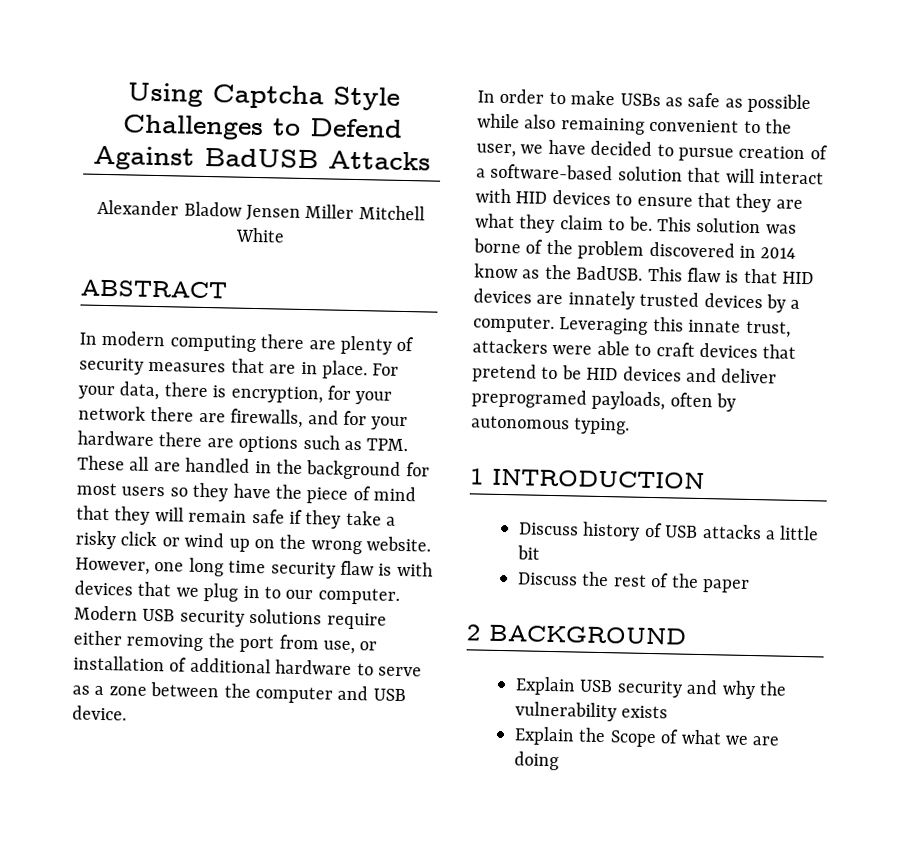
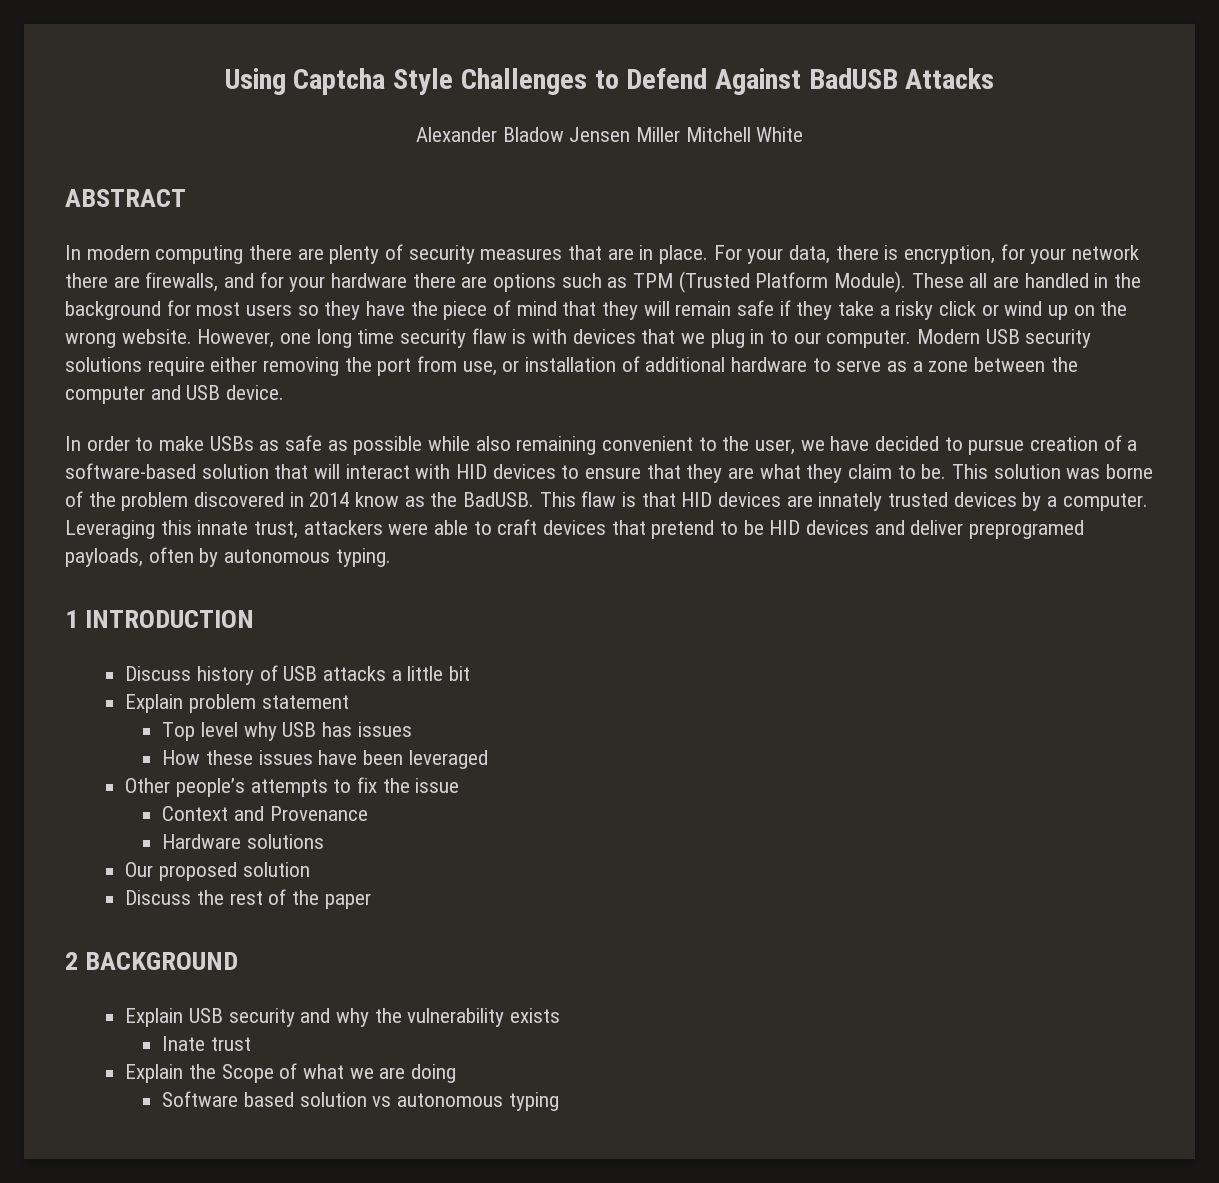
- For your data, there is encryption, for your network there are firewalls, and for your hardware there are options such as TPM. These all are handled in the background for most users so they have the piece of mind that they will remain safe if they take a risky click or wind up on the wrong website.
+ For your data, there is encryption, for your network there are firewalls, and for your hardware there are options such as TPM (Trusted Platform Module). These all are handled in the background for most users so they have the piece of mind that they will remain safe if they take a risky click or wind up on the wrong website.
+ Explain problem statement
+ Top level why USB has issues
+ How these issues have been leveraged
+ Other people’s attempts to fix the issue
+ Context and Provenance
+ Hardware solutions
+ Our proposed solution
+ Inate trust
+ Software based solution vs autonomous typing

